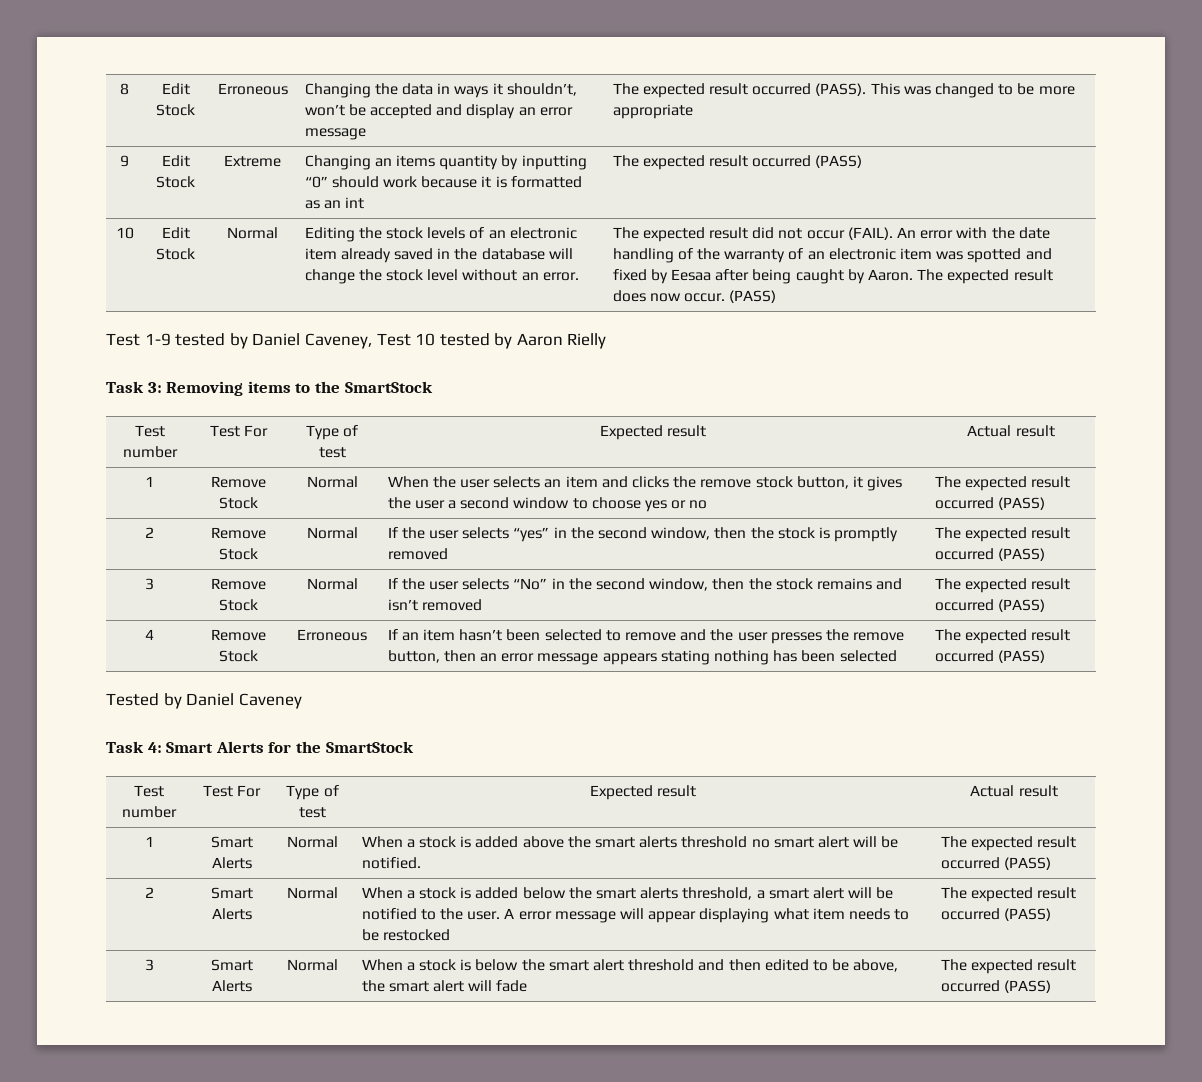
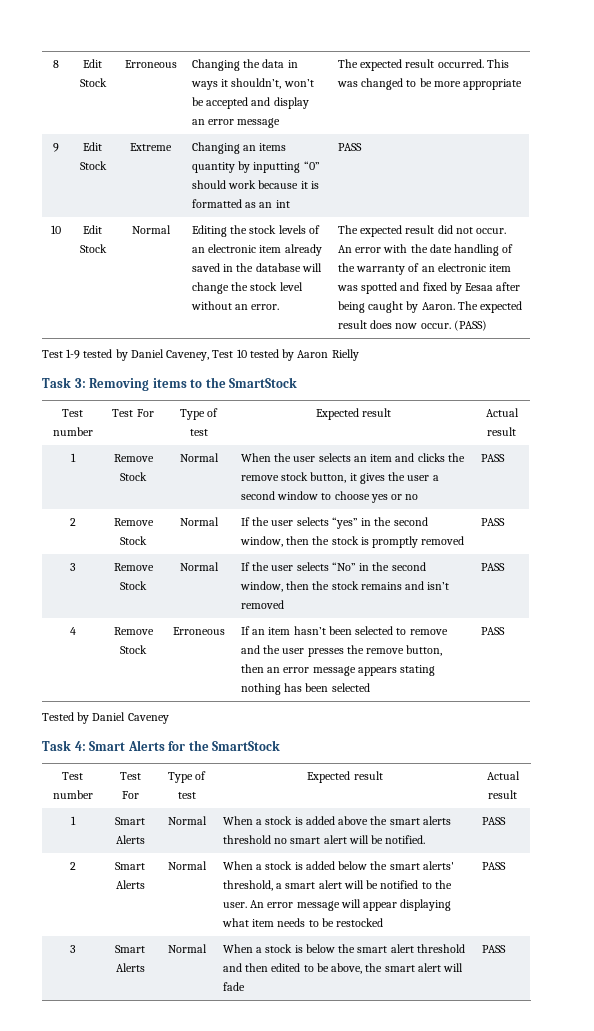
- 8 | Edit Stock | Erroneous | Changing the data in ways it shouldn’t, won’t be accepted and display an error message | The expected result occurred (PASS). This was changed to be more appropriate
+ 8 | Edit Stock | Erroneous | Changing the data in ways it shouldn’t, won’t be accepted and display an error message | The expected result occurred. This was changed to be more appropriate
- 9 | Edit Stock | Extreme | Changing an items quantity by inputting “0” should work because it is formatted as an int | The expected result occurred (PASS)
+ 9 | Edit Stock | Extreme | Changing an items quantity by inputting “0” should work because it is formatted as an int | PASS
- The expected result did not occur (FAIL).
+ The expected result did not occur.
- 1 | Remove Stock | Normal | When the user selects an item and clicks the remove stock button, it gives the user a second window to choose yes or no | The expected result occurred (PASS)
+ 1 | Remove Stock | Normal | When the user selects an item and clicks the remove stock button, it gives the user a second window to choose yes or no | PASS
- 2 | Remove Stock | Normal | If the user selects “yes” in the second window, then the stock is promptly removed | The expected result occurred (PASS)
+ 2 | Remove Stock | Normal | If the user selects “yes” in the second window, then the stock is promptly removed | PASS
- 3 | Remove Stock | Normal | If the user selects “No” in the second window, then the stock remains and isn’t removed | The expected result occurred (PASS)
+ 3 | Remove Stock | Normal | If the user selects “No” in the second window, then the stock remains and isn’t removed | PASS
- 4 | Remove Stock | Erroneous | If an item hasn’t been selected to remove and the user presses the remove button, then an error message appears stating nothing has been selected | The expected result occurred (PASS)
+ 4 | Remove Stock | Erroneous | If an item hasn’t been selected to remove and the user presses the remove button, then an error message appears stating nothing has been selected | PASS
- 1 | Smart Alerts | Normal | When a stock is added above the smart alerts threshold no smart alert will be notified. | The expected result occurred (PASS)
+ 1 | Smart Alerts | Normal | When a stock is added above the smart alerts threshold no smart alert will be notified. | PASS
- 2 | Smart Alerts | Normal | When a stock is added below the smart alerts threshold, a smart alert will be notified to the user. A error message will appear displaying what item needs to be restocked | The expected result occurred (PASS)
+ 2 | Smart Alerts | Normal | When a stock is added below the smart alerts' threshold, a smart alert will be notified to the user. An error message will appear displaying what item needs to be restocked | PASS
- 3 | Smart Alerts | Normal | When a stock is below the smart alert threshold and then edited to be above, the smart alert will fade | The expected result occurred (PASS)
+ 3 | Smart Alerts | Normal | When a stock is below the smart alert threshold and then edited to be above, the smart alert will fade | PASS

